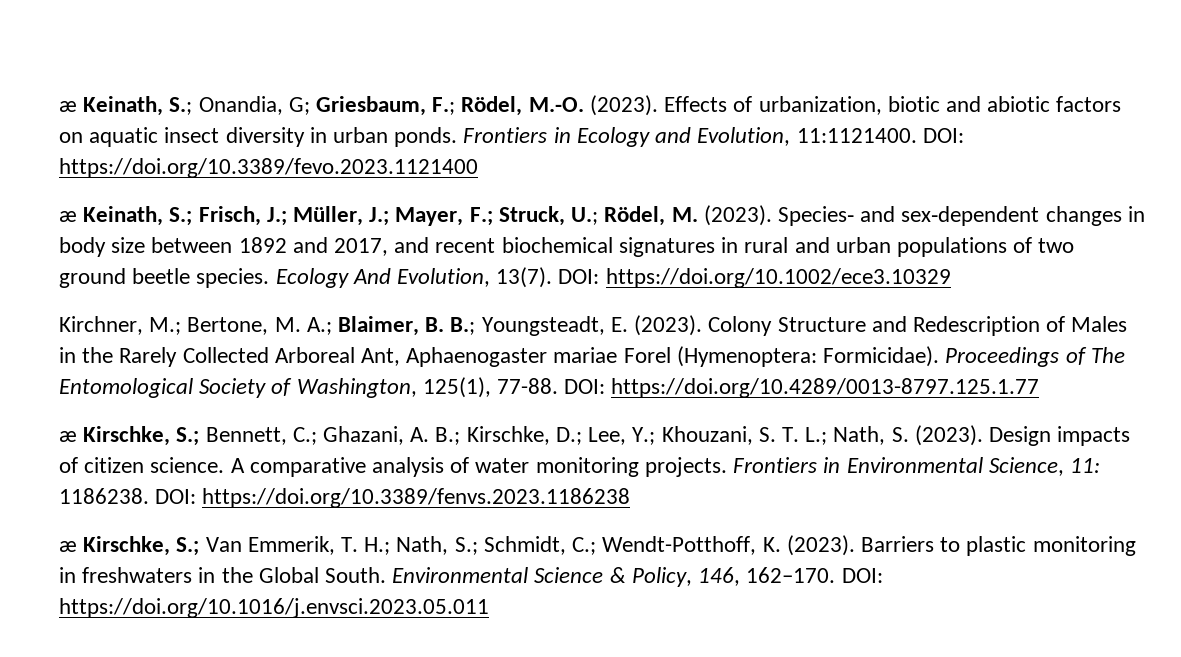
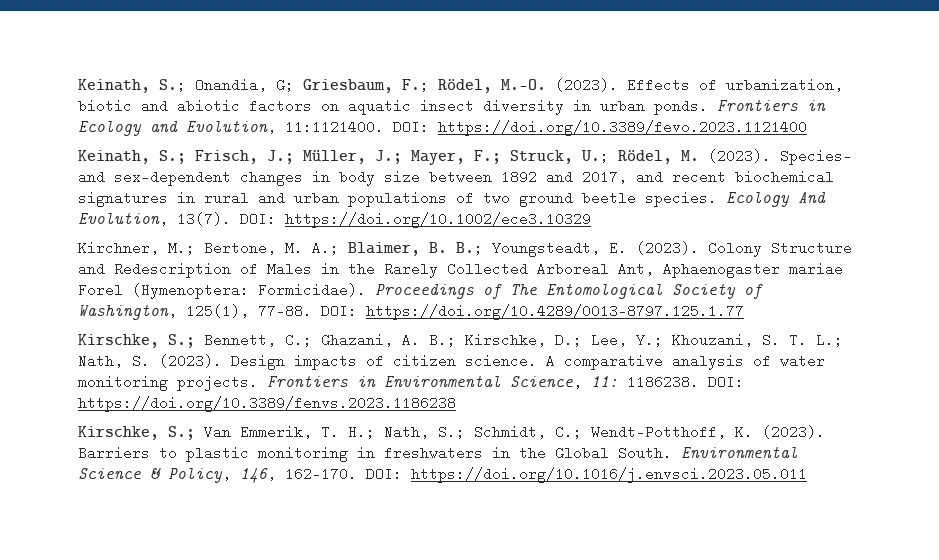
- æ Keinath, S.; Onandia, G; Griesbaum, F.; Rödel, M.-O. (2023).
+ Keinath, S.; Onandia, G; Griesbaum, F.; Rödel, M.-O. (2023).
- æ Keinath, S.; Frisch, J.; Müller, J.; Mayer, F.; Struck, U.; Rödel, M. (2023).
+ Keinath, S.; Frisch, J.; Müller, J.; Mayer, F.; Struck, U.; Rödel, M. (2023).
- æ Kirschke, S.; Bennett, C.; Ghazani, A. B.; Kirschke, D.; Lee, Y.; Khouzani, S. T. L.; Nath, S. (2023).
+ Kirschke, S.; Bennett, C.; Ghazani, A. B.; Kirschke, D.; Lee, Y.; Khouzani, S. T. L.; Nath, S. (2023).
- æ Kirschke, S.; Van Emmerik, T. H.; Nath, S.; Schmidt, C.; Wendt-Potthoff, K. (2023).
+ Kirschke, S.; Van Emmerik, T. H.; Nath, S.; Schmidt, C.; Wendt-Potthoff, K. (2023).

